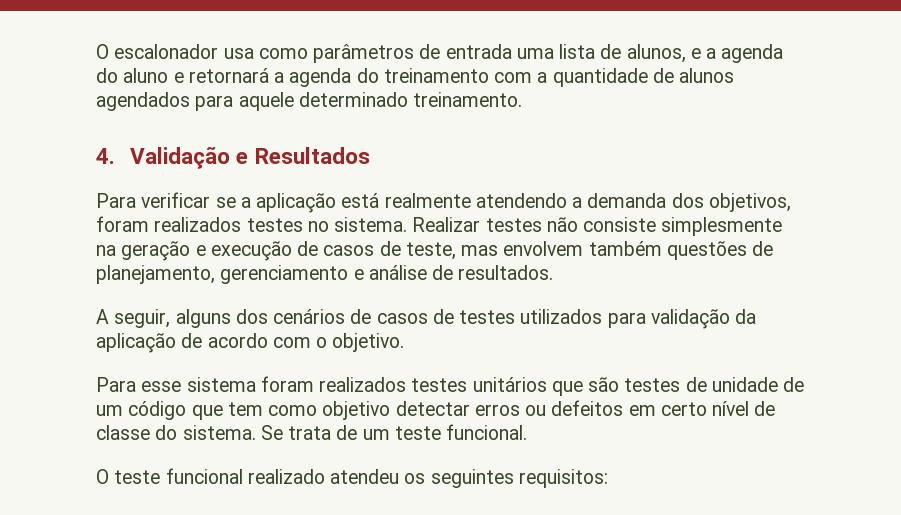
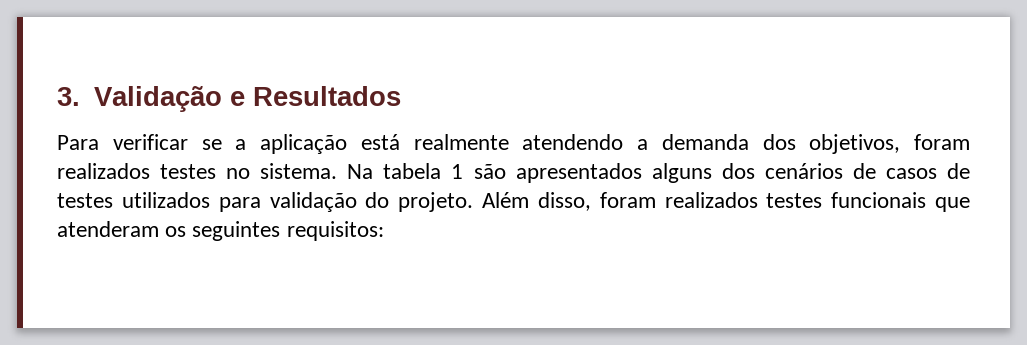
- O escalonador usa como parâmetros de entrada uma lista de alunos, e a agenda do aluno e retornará a agenda do treinamento com a quantidade de alunos agendados para aquele determinado treinamento.
- 4. Validação e Resultados
+ 3. Validação e Resultados
- Realizar testes não consiste simplesmente na geração e execução de casos de teste, mas envolvem também questões de planejamento, gerenciamento e análise de resultados.
- A seguir, alguns dos cenários de casos de testes utilizados para validação da aplicação de acordo com o objetivo.
- Para esse sistema foram realizados testes unitários que são testes de unidade de um código que tem como objetivo detectar erros ou defeitos em certo nível de classe do sistema. Se trata de um teste funcional.
- O teste funcional realizado atendeu os seguintes requisitos:
+ Na tabela 1 são apresentados alguns dos cenários de casos de testes utilizados para validação do projeto. Além disso, foram realizados testes funcionais que atenderam os seguintes requisitos:

